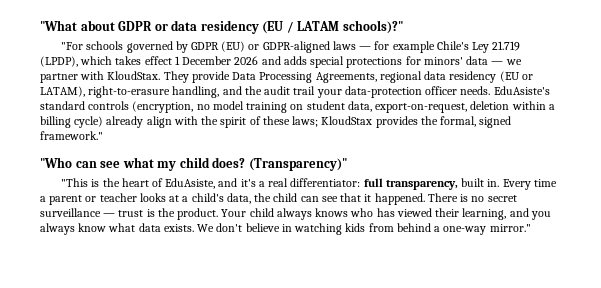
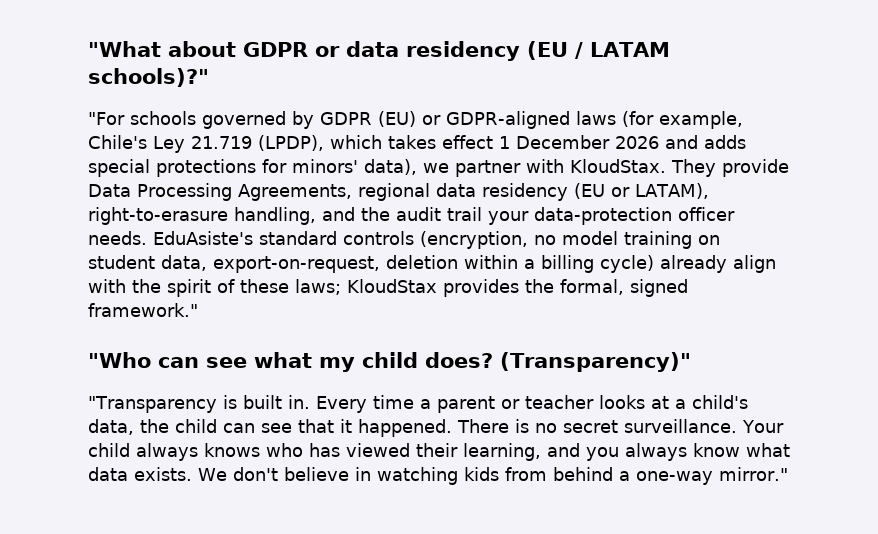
- "For schools governed by GDPR (EU) or GDPR-aligned laws — for example Chile's Ley 21.719 (LPDP), which takes effect 1 December 2026 and adds special protections for minors' data — we partner with KloudStax.
+ "For schools governed by GDPR (EU) or GDPR-aligned laws (for example, Chile's Ley 21.719 (LPDP), which takes effect 1 December 2026 and adds special protections for minors' data), we partner with KloudStax.
- "This is the heart of EduAsiste, and it's a real differentiator: full transparency, built in.
+ "Transparency is built in.
- There is no secret surveillance — trust is the product.
+ There is no secret surveillance.

